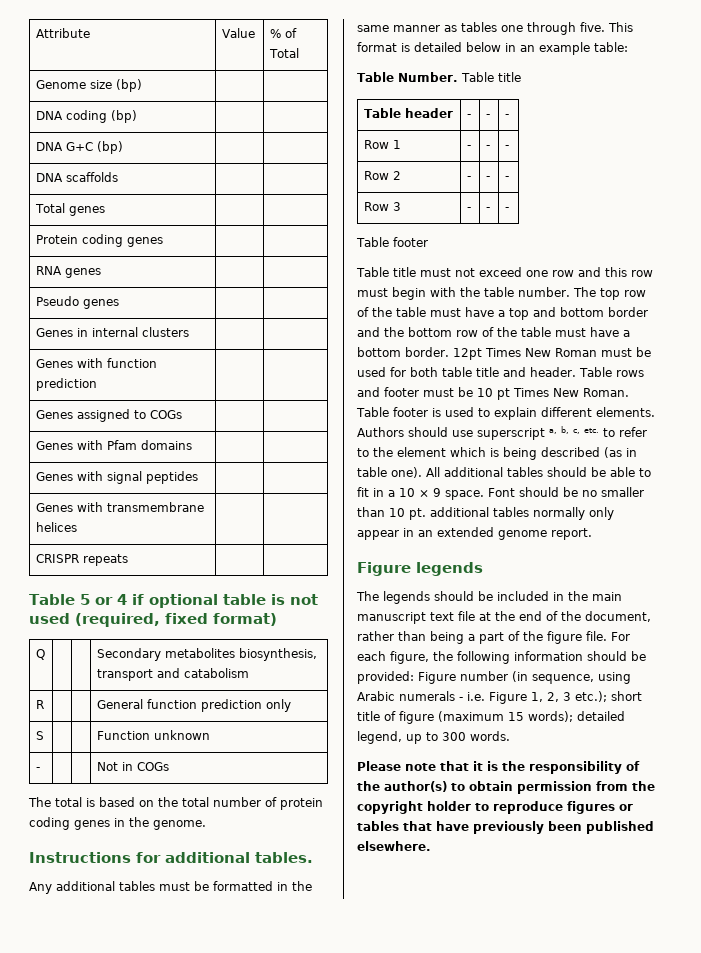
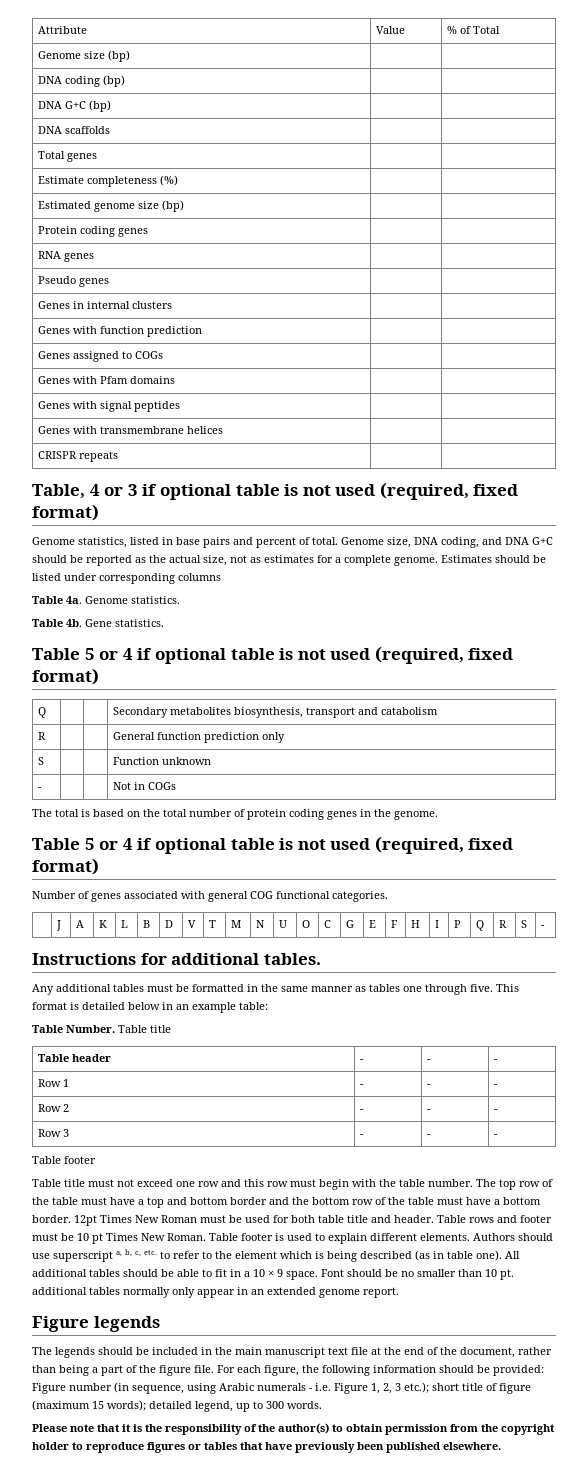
+ Estimate completeness (%) | |
+ Estimated genome size (bp) | |
+ Table, 4 or 3 if optional table is not used (required, fixed format)
+ Genome statistics, listed in base pairs and percent of total. Genome size, DNA coding, and DNA G+C should be reported as the actual size, not as estimates for a complete genome. Estimates should be listed under corresponding columns
+ Table 4a. Genome statistics.
+ Table 4b. Gene statistics.
  The total is based on the total number of protein coding genes in the genome.
+ Table 5 or 4 if optional table is not used (required, fixed format)
+ Number of genes associated with general COG functional categories.
+ | J | A | K | L | B | D | V | T | M | N | U | O | C | G | E | F | H | I | P | Q | R | S | -

